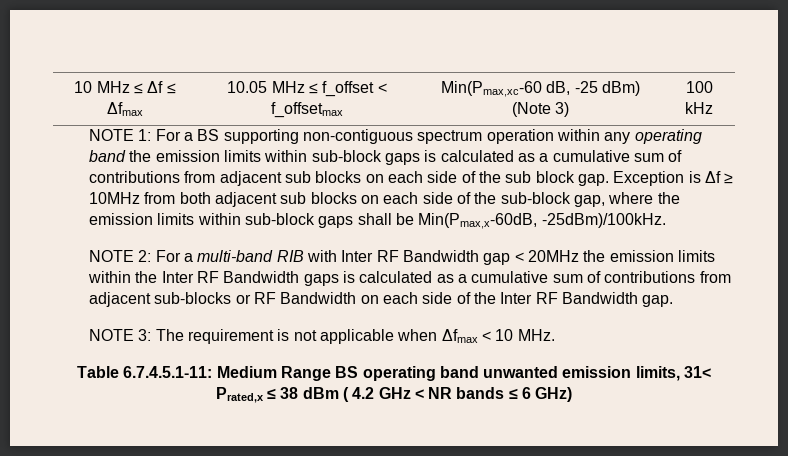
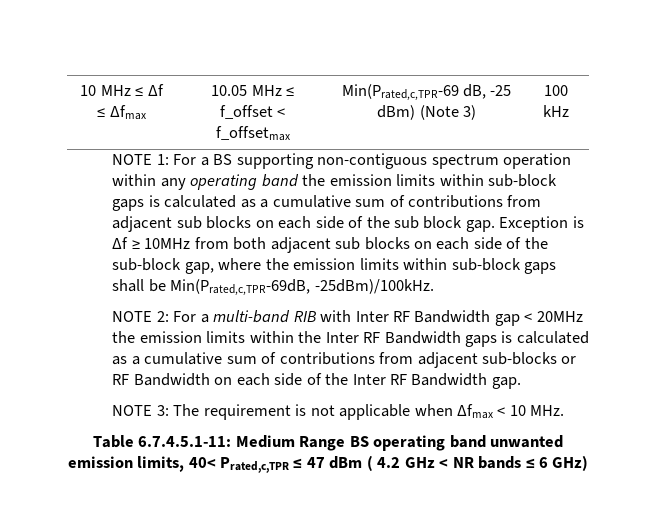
- 10 MHz ≤ Δf ≤ Δfmax | 10.05 MHz ≤ f_offset < f_offsetmax | Min(Pmax,xc-60 dB, -25 dBm) (Note 3) | 100 kHz
+ 10 MHz ≤ Δf ≤ Δfmax | 10.05 MHz ≤ f_offset < f_offsetmax | Min(Prated,c,TPR-69 dB, -25 dBm) (Note 3) | 100 kHz
- Exception is Δf ≥ 10MHz from both adjacent sub blocks on each side of the sub-block gap, where the emission limits within sub-block gaps shall be Min(Pmax,x-60dB, -25dBm)/100kHz.
+ Exception is Δf ≥ 10MHz from both adjacent sub blocks on each side of the sub-block gap, where the emission limits within sub-block gaps shall be Min(Prated,c,TPR-69dB, -25dBm)/100kHz.
- Table 6.7.4.5.1-11: Medium Range BS operating band unwanted emission limits, 31< Prated,x ≤ 38 dBm ( 4.2 GHz < NR bands ≤ 6 GHz)
+ Table 6.7.4.5.1-11: Medium Range BS operating band unwanted emission limits, 40< Prated,c,TPR ≤ 47 dBm ( 4.2 GHz < NR bands ≤ 6 GHz)

